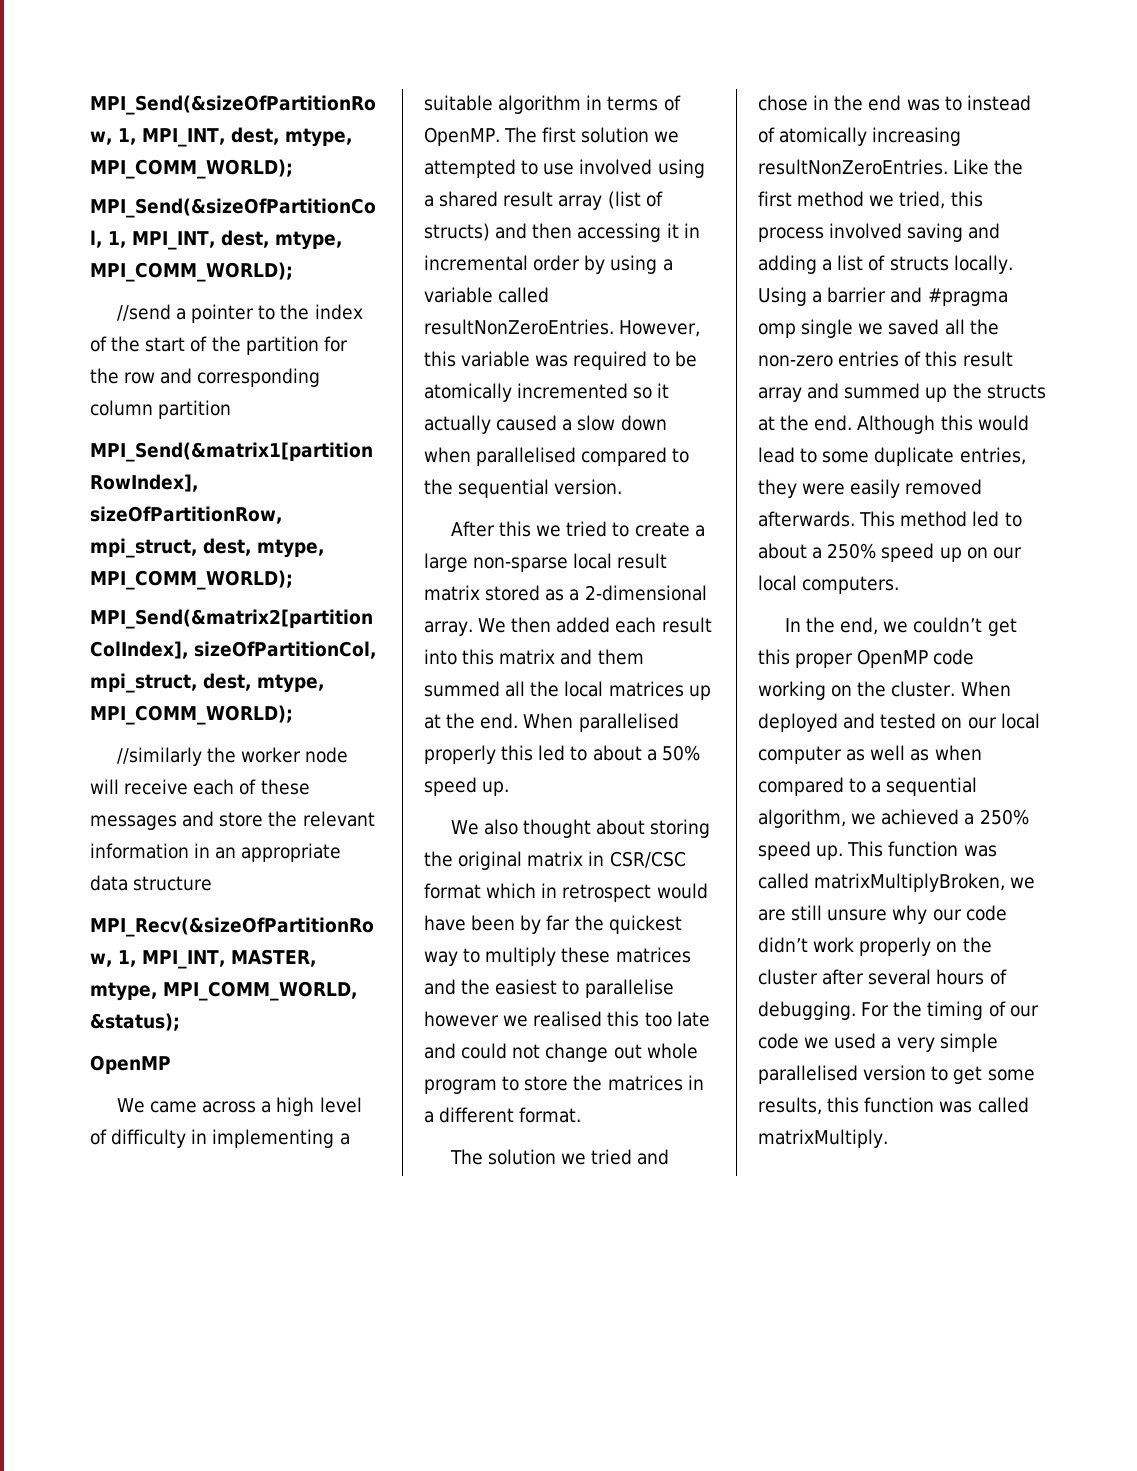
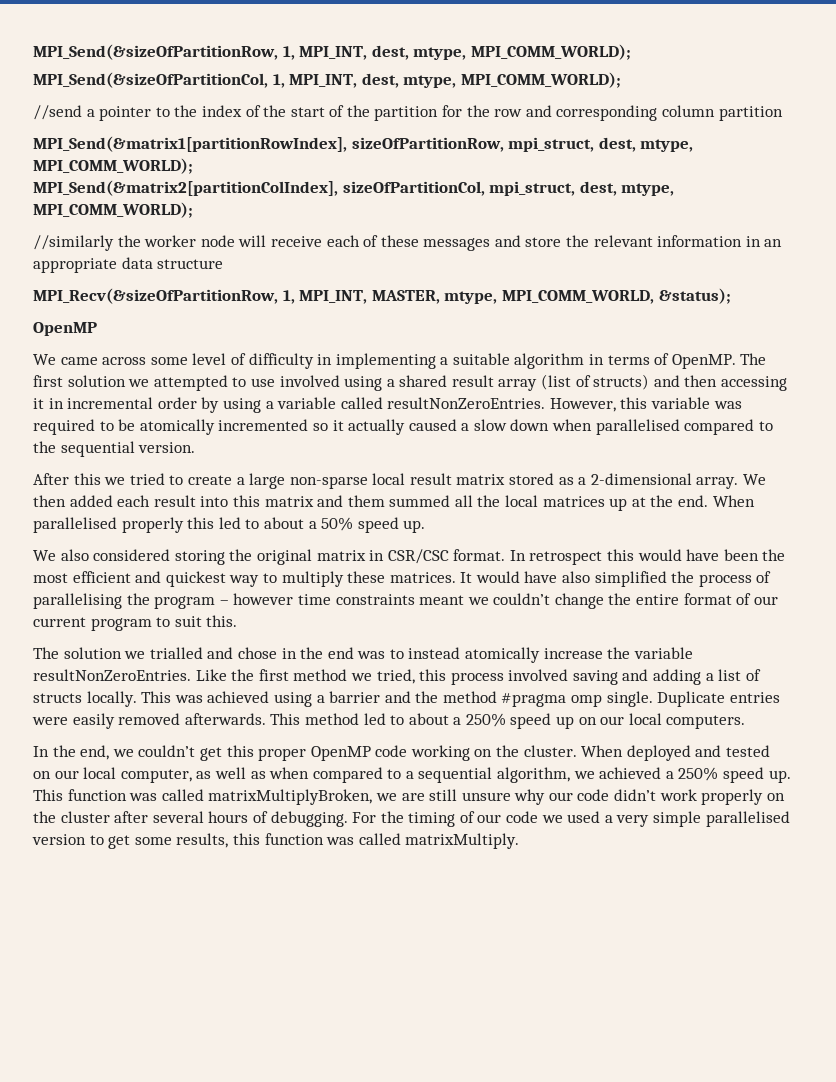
- We came across a high level of difficulty in implementing a suitable algorithm in terms of OpenMP.
+ We came across some level of difficulty in implementing a suitable algorithm in terms of OpenMP.
- We also thought about storing the original matrix in CSR/CSC format which in retrospect would have been by far the quickest way to multiply these matrices and the easiest to parallelise however we realised this too late and could not change out whole program to store the matrices in a different format.
+ We also considered storing the original matrix in CSR/CSC format. In retrospect this would have been the most efficient and quickest way to multiply these matrices. It would have also simplified the process of parallelising the program – however time constraints meant we couldn’t change the entire format of our current program to suit this.
- The solution we tried and chose in the end was to instead of atomically increasing resultNonZeroEntries.
+ The solution we trialled and chose in the end was to instead atomically increase the variable resultNonZeroEntries.
- Using a barrier and #pragma omp single we saved all the non-zero entries of this result array and summed up the structs at the end. Although this would lead to some duplicate entries, they were easily removed afterwards.
+ This was achieved using a barrier and the method #pragma omp single. Duplicate entries were easily removed afterwards.
- When deployed and tested on our local computer as well as when compared to a sequential algorithm, we achieved a 250% speed up.
+ When deployed and tested on our local computer, as well as when compared to a sequential algorithm, we achieved a 250% speed up.

